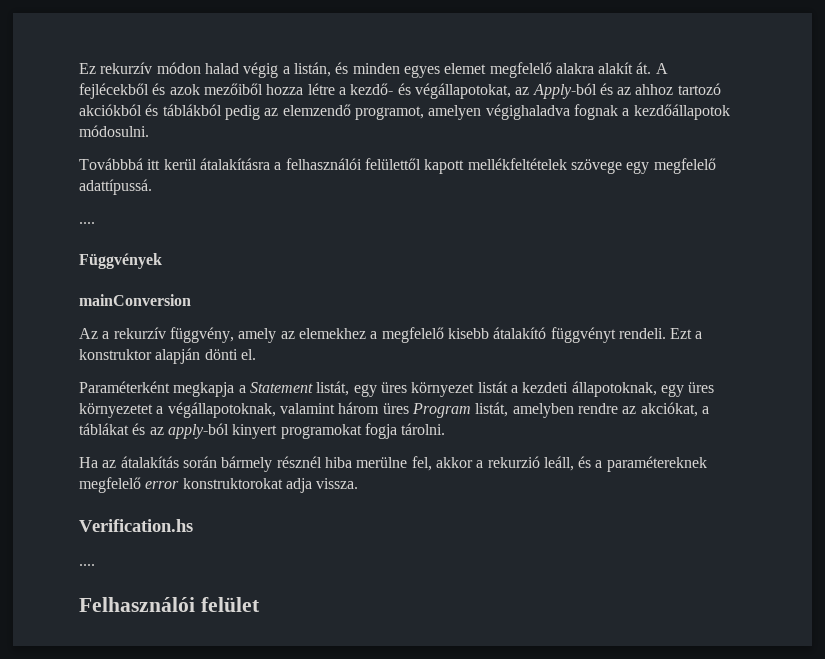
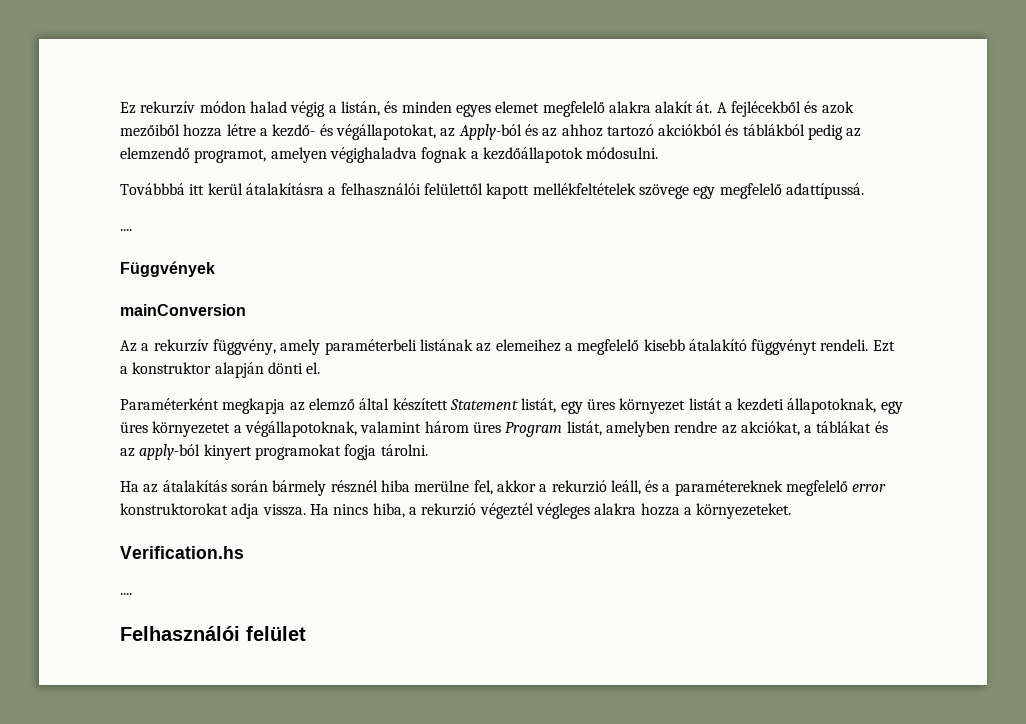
- Az a rekurzív függvény, amely az elemekhez a megfelelő kisebb átalakító függvényt rendeli.
+ Az a rekurzív függvény, amely paraméterbeli listának az elemeihez a megfelelő kisebb átalakító függvényt rendeli.
- Paraméterként megkapja a Statement listát, egy üres környezet listát a kezdeti állapotoknak, egy üres környezetet a végállapotoknak, valamint három üres Program listát, amelyben rendre az akciókat, a táblákat és az apply-ból kinyert programokat fogja tárolni.
+ Paraméterként megkapja az elemző által készített Statement listát, egy üres környezet listát a kezdeti állapotoknak, egy üres környezetet a végállapotoknak, valamint három üres Program listát, amelyben rendre az akciókat, a táblákat és az apply-ból kinyert programokat fogja tárolni.
+ Ha nincs hiba, a rekurzió végeztél végleges alakra hozza a környezeteket.

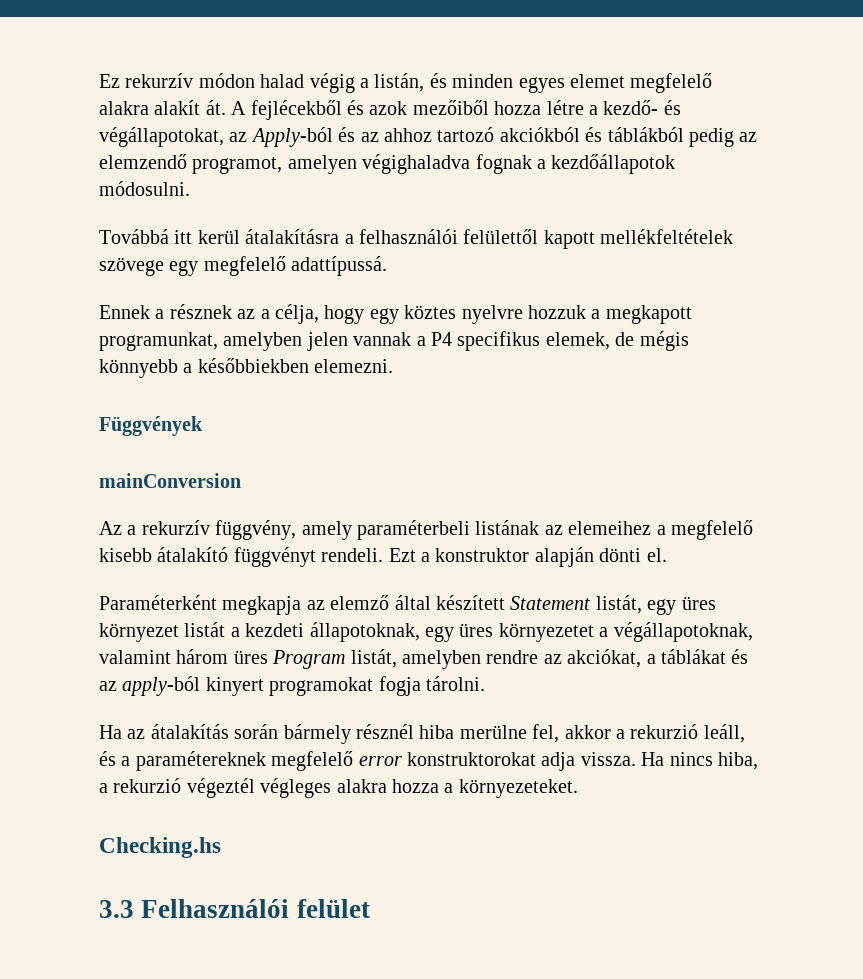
- Továbbbá itt kerül átalakításra a felhasználói felülettől kapott mellékfeltételek szövege egy megfelelő adattípussá.
- ....
+ Továbbá itt kerül átalakításra a felhasználói felülettől kapott mellékfeltételek szövege egy megfelelő adattípussá.
+ Ennek a résznek az a célja, hogy egy köztes nyelvre hozzuk a megkapott programunkat, amelyben jelen vannak a P4 specifikus elemek, de mégis könnyebb a későbbiekben elemezni.
- Verification.hs
- ....
- Felhasználói felület
+ Checking.hs
+ 3.3 Felhasználói felület

